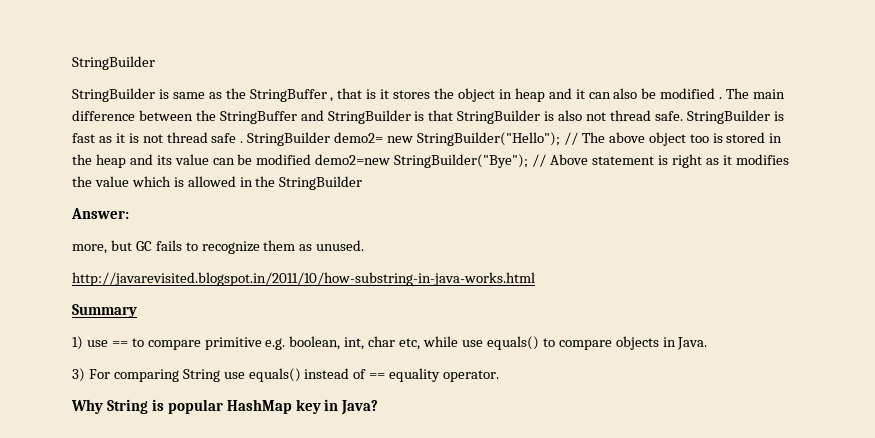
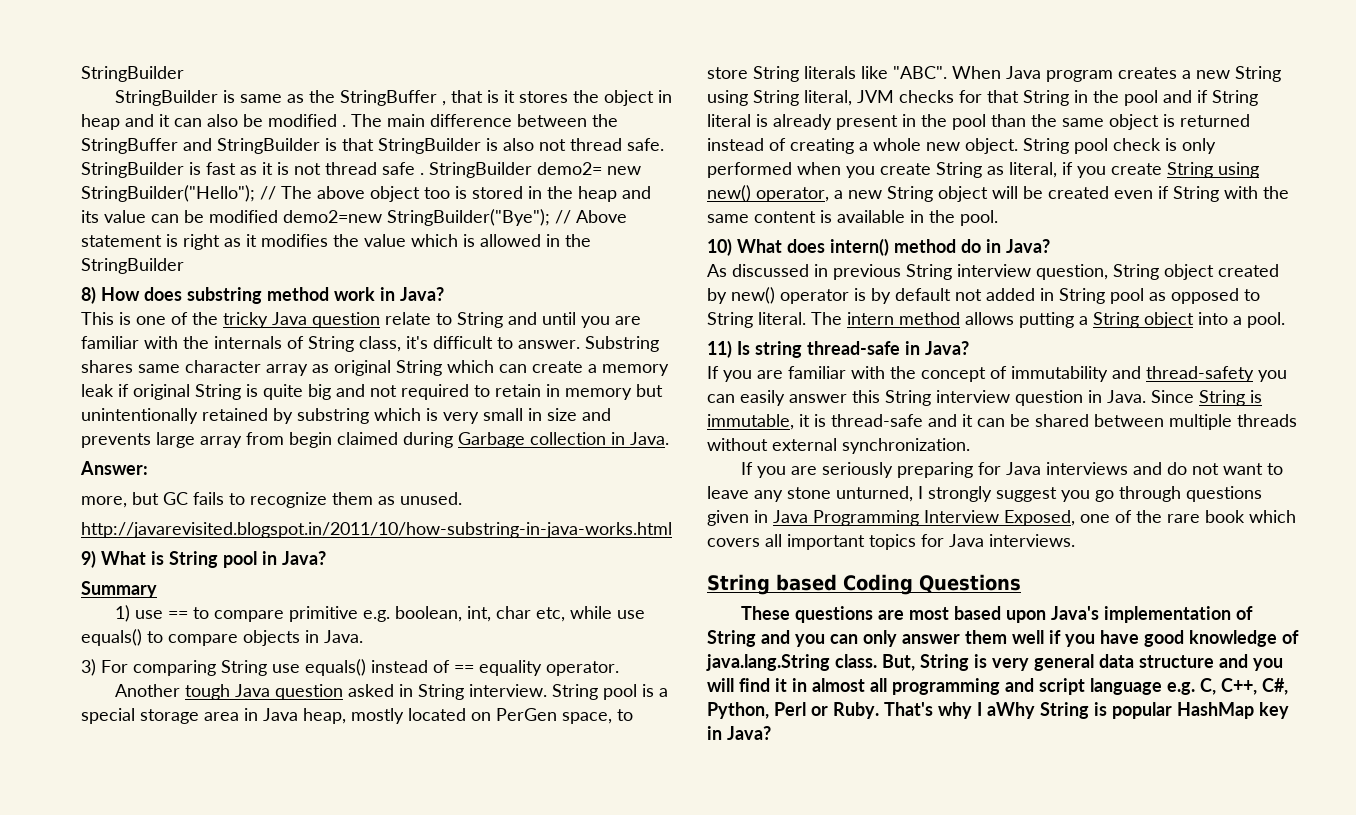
+ 8) How does substring method work in Java?
+ This is one of the tricky Java question relate to String and until you are familiar with the internals of String class, it's difficult to answer. Substring shares same character array as original String which can create a memory leak if original String is quite big and not required to retain in memory but unintentionally retained by substring which is very small in size and prevents large array from begin claimed during Garbage collection in Java.
+ 9) What is String pool in Java?
- Why String is popular HashMap key in Java?
+ Another tough Java question asked in String interview. String pool is a special storage area in Java heap, mostly located on PerGen space, to store String literals like "ABC". When Java program creates a new String using String literal, JVM checks for that String in the pool and if String literal is already present in the pool than the same object is returned instead of creating a whole new object. String pool check is only performed when you create String as literal, if you create String using new() operator, a new String object will be created even if String with the same content is available in the pool.
+ 10) What does intern() method do in Java?
+ As discussed in previous String interview question, String object created by new() operator is by default not added in String pool as opposed to String literal. The intern method allows putting a String object into a pool.
+ 11) Is string thread-safe in Java?
+ If you are familiar with the concept of immutability and thread-safety you can easily answer this String interview question in Java. Since String is immutable, it is thread-safe and it can be shared between multiple threads without external synchronization.
+ If you are seriously preparing for Java interviews and do not want to leave any stone unturned, I strongly suggest you go through questions given in Java Programming Interview Exposed, one of the rare book which covers all important topics for Java interviews.
+ String based Coding Questions
+ These questions are most based upon Java's implementation of String and you can only answer them well if you have good knowledge of java.lang.String class. But, String is very general data structure and you will find it in almost all programming and script language e.g. C, C++, C#, Python, Perl or Ruby. That's why I aWhy String is popular HashMap key in Java?

